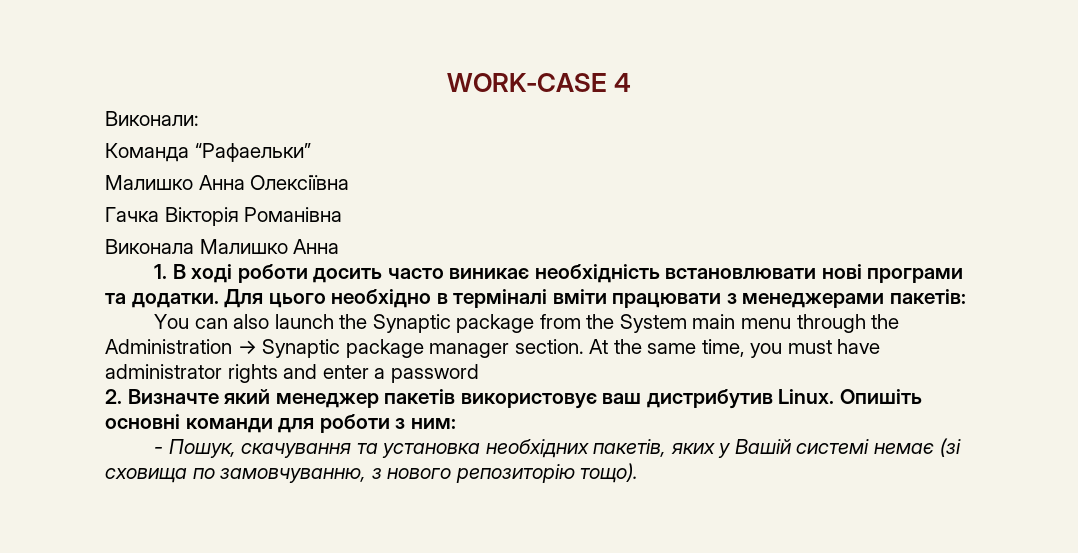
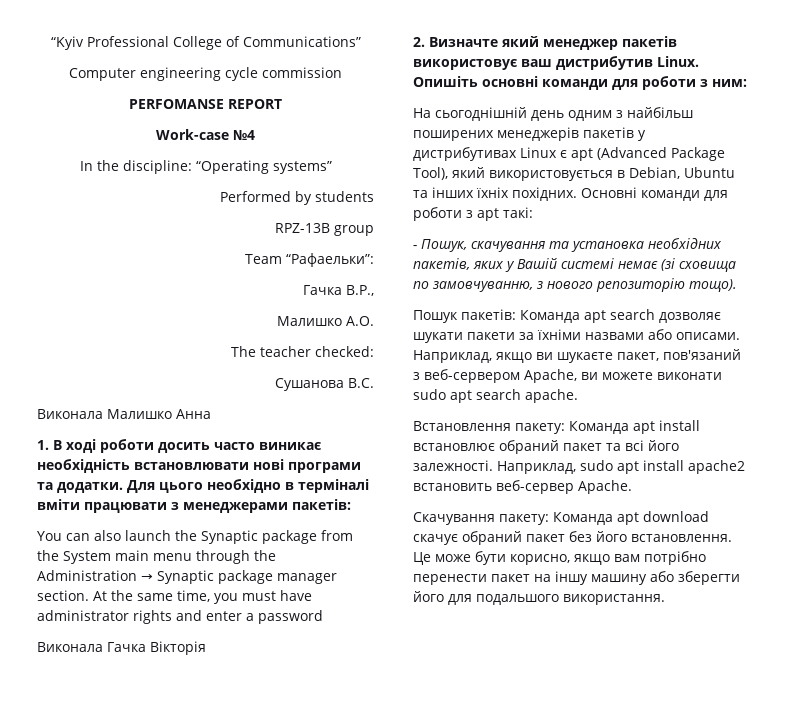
- WORK-CASE 4
- Виконали:
- Команда “Рафаельки”
- Малишко Анна Олексіївна
- Гачка Вікторія Романівна
+ “Kyiv Professional College of Communications”
+ Computer engineering cycle commission
+ PERFOMANSE REPORT
+ Work-case №4
+ In the discipline: “Operating systems”
+ Performed by students
+ RPZ-13B group
+ Team “Рафаельки”:
+ Гачка В.Р.,
+ Малишко А.О.
+ The teacher checked:
+ Сушанова В.С.
+ Виконала Гачка Вікторія
+ На сьогоднішній день одним з найбільш поширених менеджерів пакетів у дистрибутивах Linux є apt (Advanced Package Tool), який використовується в Debian, Ubuntu та інших їхніх похідних. Основні команди для роботи з apt такі:
+ Пошук пакетів: Команда apt search дозволяє шукати пакети за їхніми назвами або описами. Наприклад, якщо ви шукаєте пакет, пов'язаний з веб-сервером Apache, ви можете виконати sudo apt search apache.
+ Встановлення пакету: Команда apt install встановлює обраний пакет та всі його залежності. Наприклад, sudo apt install apache2 встановить веб-сервер Apache.
+ Скачування пакету: Команда apt download скачує обраний пакет без його встановлення. Це може бути корисно, якщо вам потрібно перенести пакет на іншу машину або зберегти його для подальшого використання.

